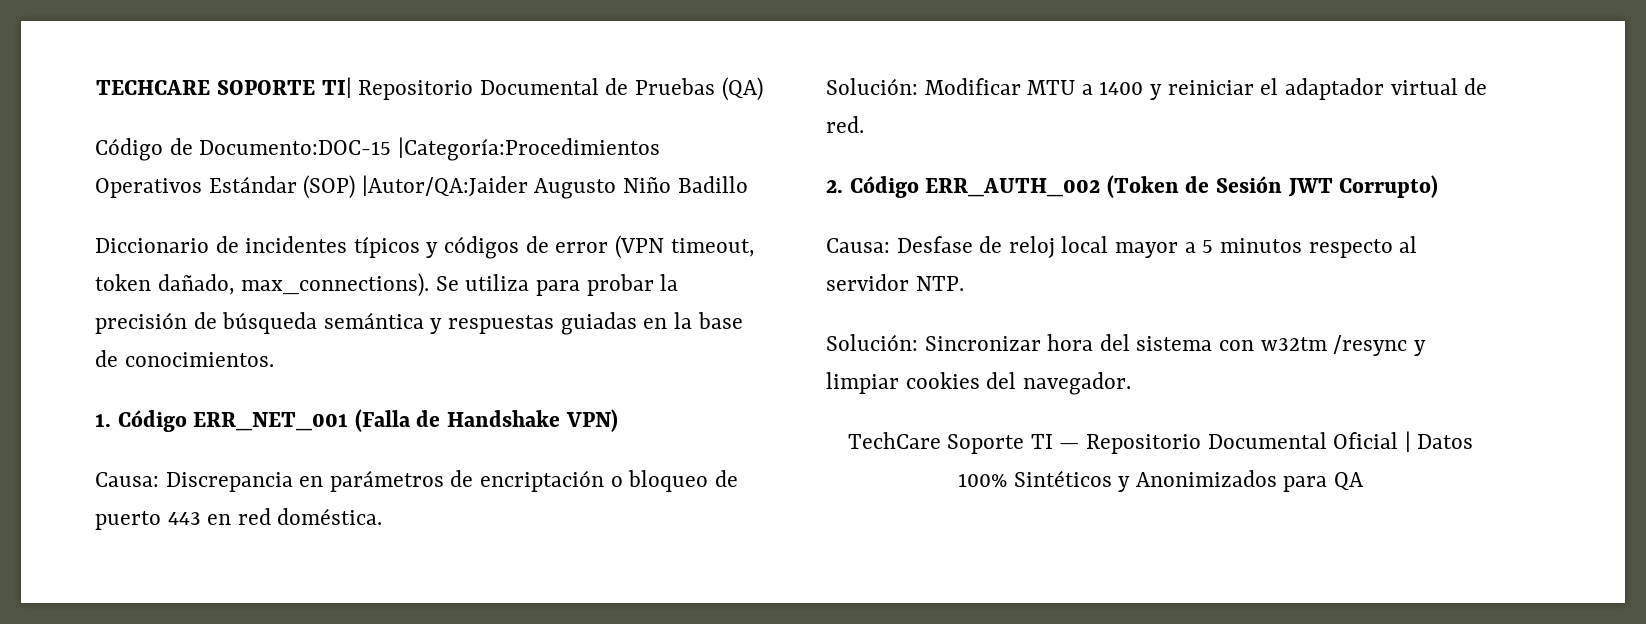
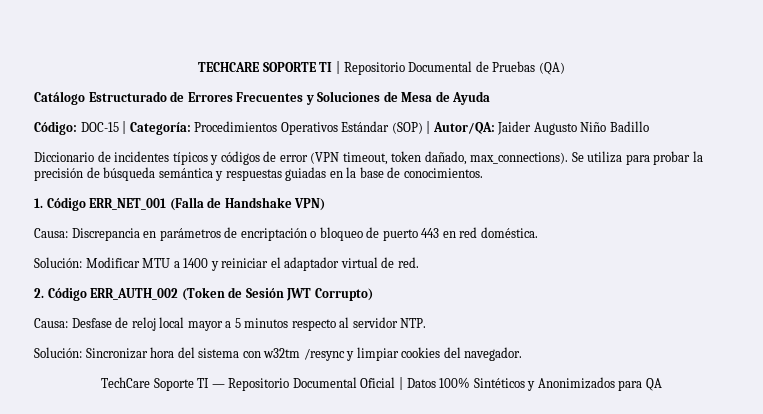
- TECHCARE SOPORTE TI| Repositorio Documental de Pruebas (QA)
+ TECHCARE SOPORTE TI | Repositorio Documental de Pruebas (QA)
- Código de Documento:DOC-15 |Categoría:Procedimientos Operativos Estándar (SOP) |Autor/QA:Jaider Augusto Niño Badillo
+ Catálogo Estructurado de Errores Frecuentes y Soluciones de Mesa de Ayuda
+ Código: DOC-15 | Categoría: Procedimientos Operativos Estándar (SOP) | Autor/QA: Jaider Augusto Niño Badillo

